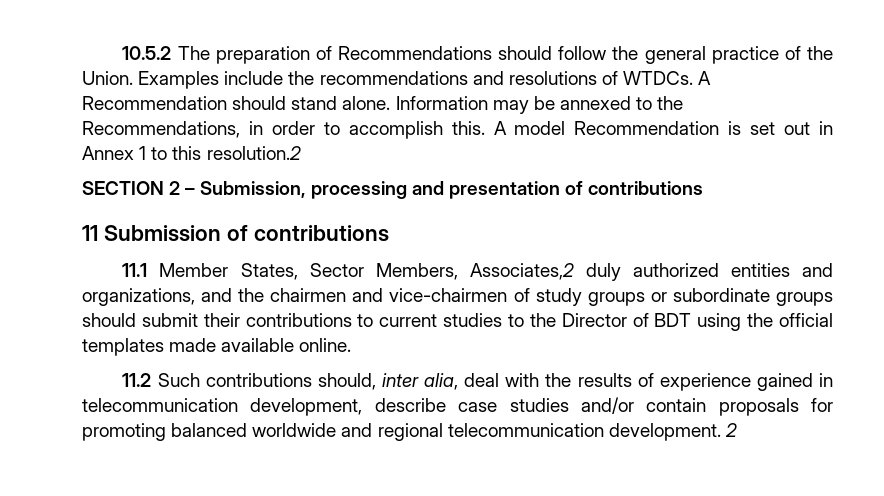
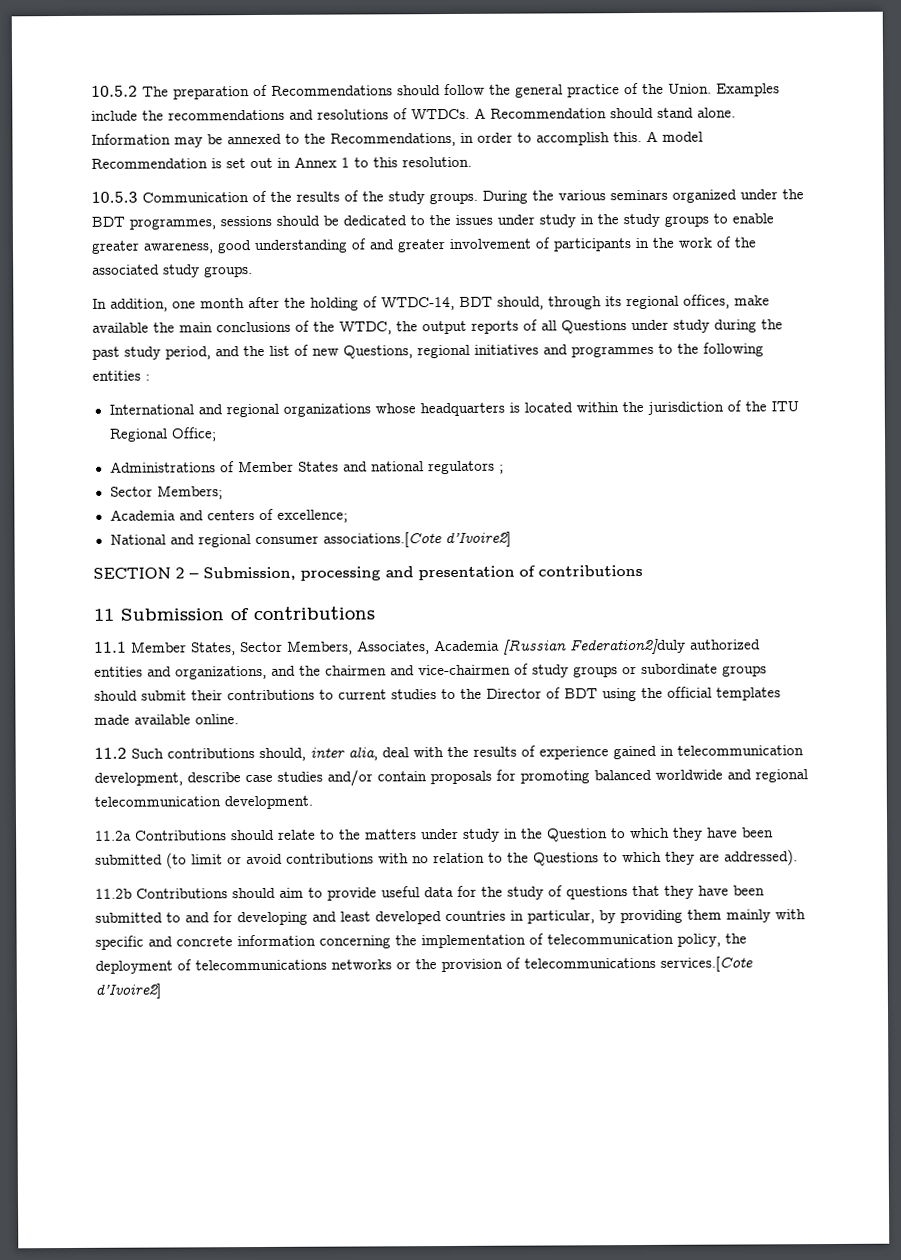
- A model Recommendation is set out in Annex 1 to this resolution.2
+ A model Recommendation is set out in Annex 1 to this resolution.
+ 10.5.3 Communication of the results of the study groups. During the various seminars organized under the BDT programmes, sessions should be dedicated to the issues under study in the study groups to enable greater awareness, good understanding of and greater involvement of participants in the work of the associated study groups.
+ In addition, one month after the holding of WTDC-14, BDT should, through its regional offices, make available the main conclusions of the WTDC, the output reports of all Questions under study during the past study period, and the list of new Questions, regional initiatives and programmes to the following entities :
+ International and regional organizations whose headquarters is located within the jurisdiction of the ITU Regional Office;
+ Administrations of Member States and national regulators ;
+ Sector Members;
+ Academia and centers of excellence;
+ National and regional consumer associations.[Cote d’Ivoire2]
- 11.1 Member States, Sector Members, Associates,2 duly authorized entities and organizations, and the chairmen and vice-chairmen of study groups or subordinate groups should submit their contributions to current studies to the Director of BDT using the official templates made available online.
+ 11.1 Member States, Sector Members, Associates, Academia [Russian Federation2]duly authorized entities and organizations, and the chairmen and vice-chairmen of study groups or subordinate groups should submit their contributions to current studies to the Director of BDT using the official templates made available online.
- 11.2 Such contributions should, inter alia, deal with the results of experience gained in telecommunication development, describe case studies and/or contain proposals for promoting balanced worldwide and regional telecommunication development. 2
+ 11.2 Such contributions should, inter alia, deal with the results of experience gained in telecommunication development, describe case studies and/or contain proposals for promoting balanced worldwide and regional telecommunication development.
+ 11.2a Contributions should relate to the matters under study in the Question to which they have been submitted (to limit or avoid contributions with no relation to the Questions to which they are addressed).
+ 11.2b Contributions should aim to provide useful data for the study of questions that they have been submitted to and for developing and least developed countries in particular, by providing them mainly with specific and concrete information concerning the implementation of telecommunication policy, the deployment of telecommunications networks or the provision of telecommunications services.[Cote d’Ivoire2]

